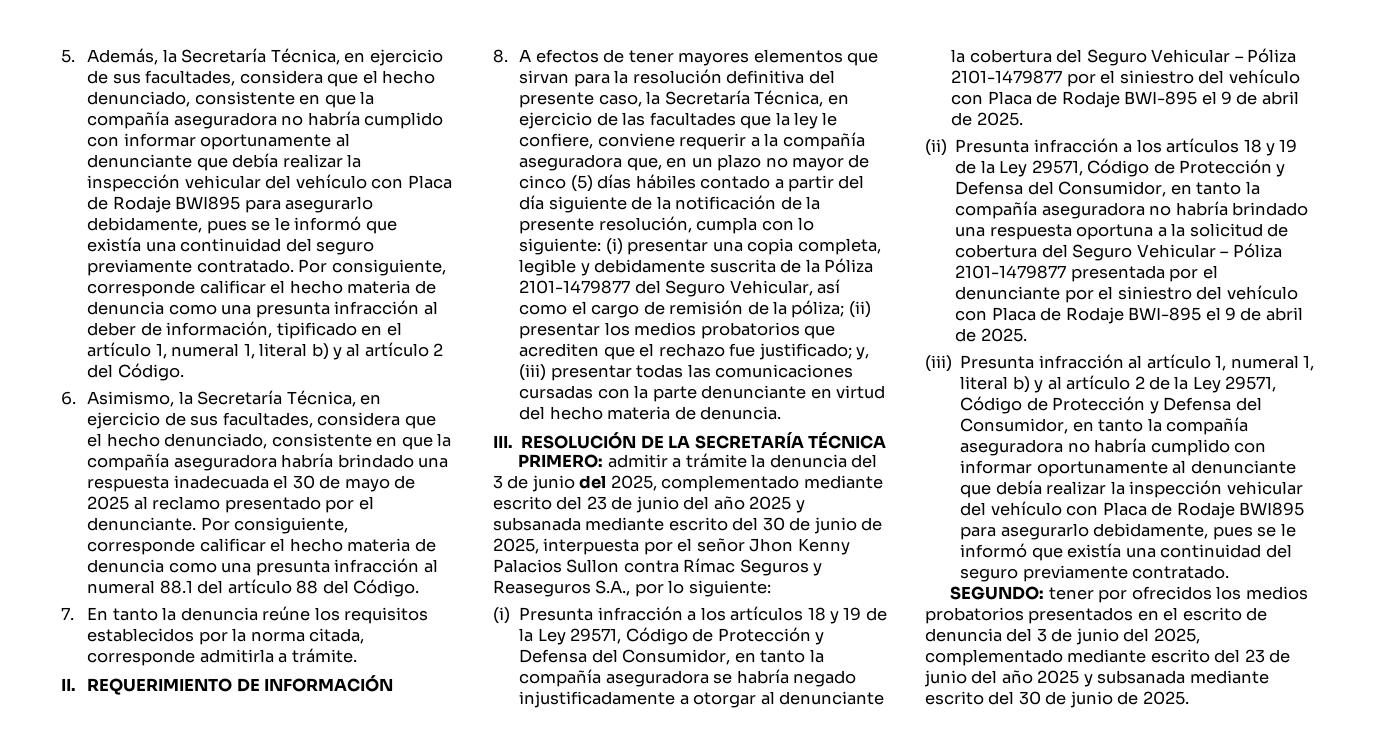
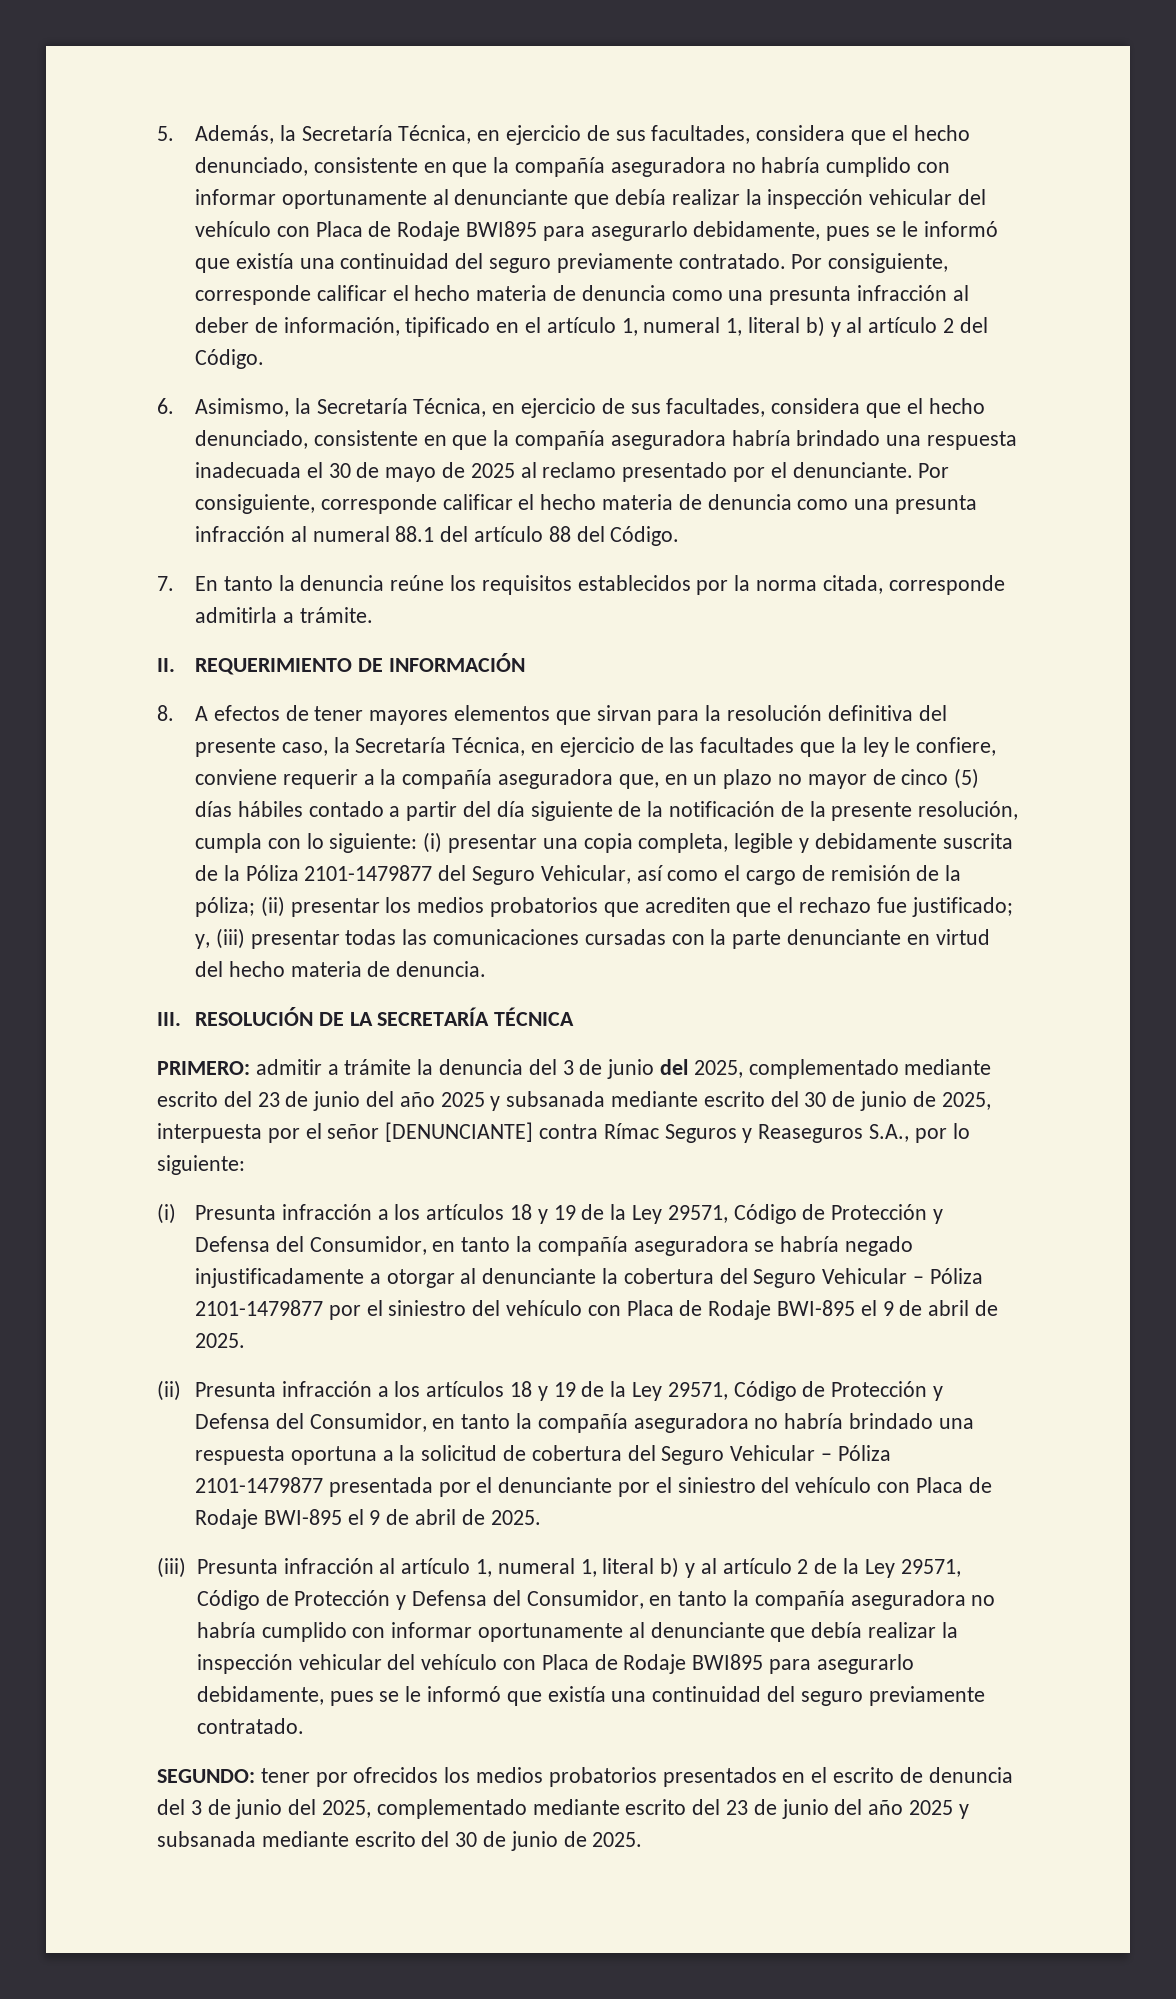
- PRIMERO: admitir a trámite la denuncia del 3 de junio del 2025, complementado mediante escrito del 23 de junio del año 2025 y subsanada mediante escrito del 30 de junio de 2025, interpuesta por el señor Jhon Kenny Palacios Sullon contra Rímac Seguros y Reaseguros S.A., por lo siguiente:
+ PRIMERO: admitir a trámite la denuncia del 3 de junio del 2025, complementado mediante escrito del 23 de junio del año 2025 y subsanada mediante escrito del 30 de junio de 2025, interpuesta por el señor [DENUNCIANTE] contra Rímac Seguros y Reaseguros S.A., por lo siguiente:

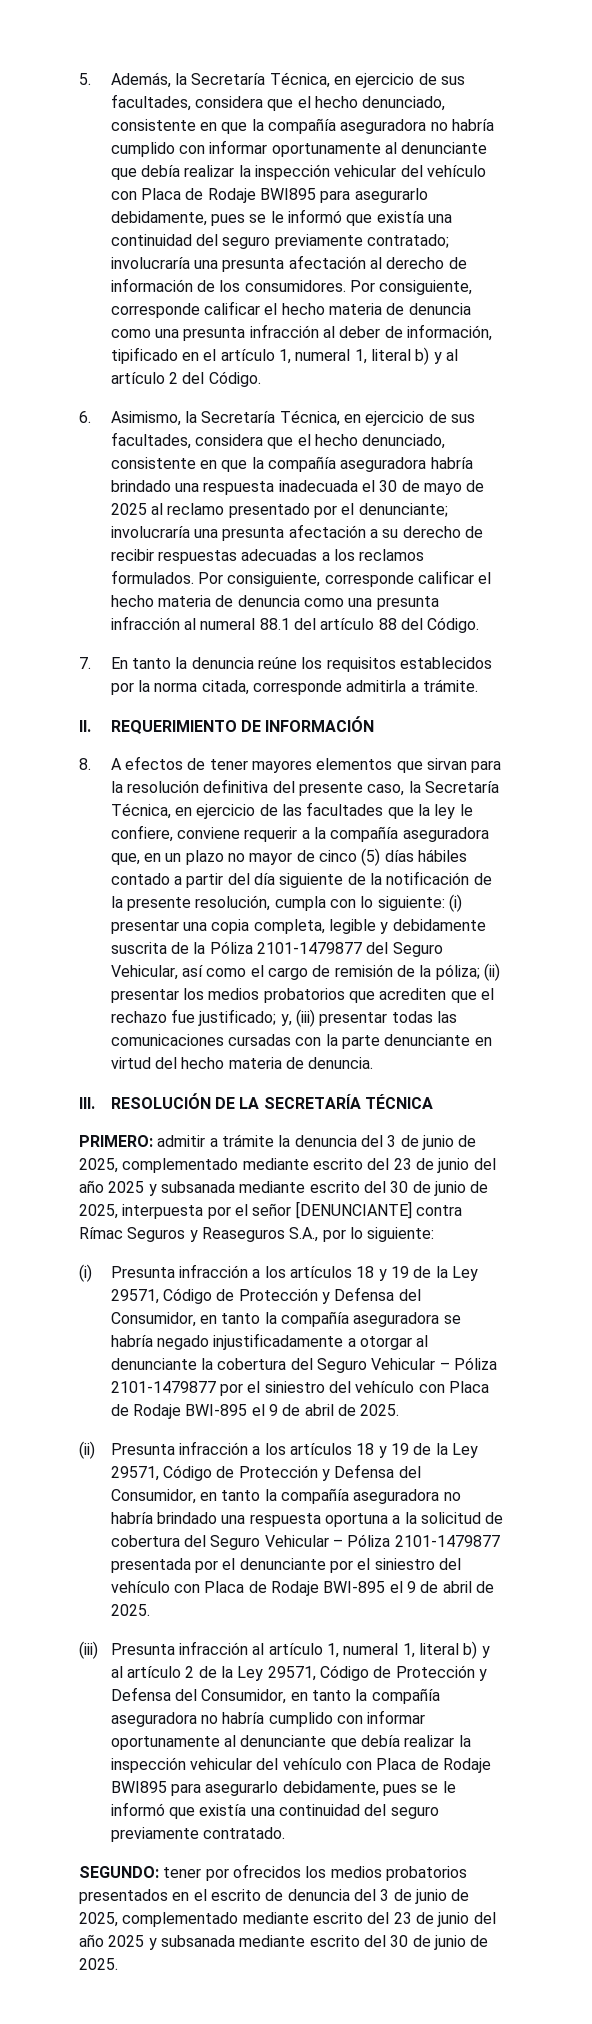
- 5. Además, la Secretaría Técnica, en ejercicio de sus facultades, considera que el hecho denunciado, consistente en que la compañía aseguradora no habría cumplido con informar oportunamente al denunciante que debía realizar la inspección vehicular del vehículo con Placa de Rodaje BWI895 para asegurarlo debidamente, pues se le informó que existía una continuidad del seguro previamente contratado.
+ 5. Además, la Secretaría Técnica, en ejercicio de sus facultades, considera que el hecho denunciado, consistente en que la compañía aseguradora no habría cumplido con informar oportunamente al denunciante que debía realizar la inspección vehicular del vehículo con Placa de Rodaje BWI895 para asegurarlo debidamente, pues se le informó que existía una continuidad del seguro previamente contratado; involucraría una presunta afectación al derecho de información de los consumidores.
- 6. Asimismo, la Secretaría Técnica, en ejercicio de sus facultades, considera que el hecho denunciado, consistente en que la compañía aseguradora habría brindado una respuesta inadecuada el 30 de mayo de 2025 al reclamo presentado por el denunciante.
+ 6. Asimismo, la Secretaría Técnica, en ejercicio de sus facultades, considera que el hecho denunciado, consistente en que la compañía aseguradora habría brindado una respuesta inadecuada el 30 de mayo de 2025 al reclamo presentado por el denunciante; involucraría una presunta afectación a su derecho de recibir respuestas adecuadas a los reclamos formulados.
- PRIMERO: admitir a trámite la denuncia del 3 de junio del 2025, complementado mediante escrito del 23 de junio del año 2025 y subsanada mediante escrito del 30 de junio de 2025, interpuesta por el señor [DENUNCIANTE] contra Rímac Seguros y Reaseguros S.A., por lo siguiente:
+ PRIMERO: admitir a trámite la denuncia del 3 de junio de 2025, complementado mediante escrito del 23 de junio del año 2025 y subsanada mediante escrito del 30 de junio de 2025, interpuesta por el señor [DENUNCIANTE] contra Rímac Seguros y Reaseguros S.A., por lo siguiente:
- SEGUNDO: tener por ofrecidos los medios probatorios presentados en el escrito de denuncia del 3 de junio del 2025, complementado mediante escrito del 23 de junio del año 2025 y subsanada mediante escrito del 30 de junio de 2025.
+ SEGUNDO: tener por ofrecidos los medios probatorios presentados en el escrito de denuncia del 3 de junio de 2025, complementado mediante escrito del 23 de junio del año 2025 y subsanada mediante escrito del 30 de junio de 2025.

